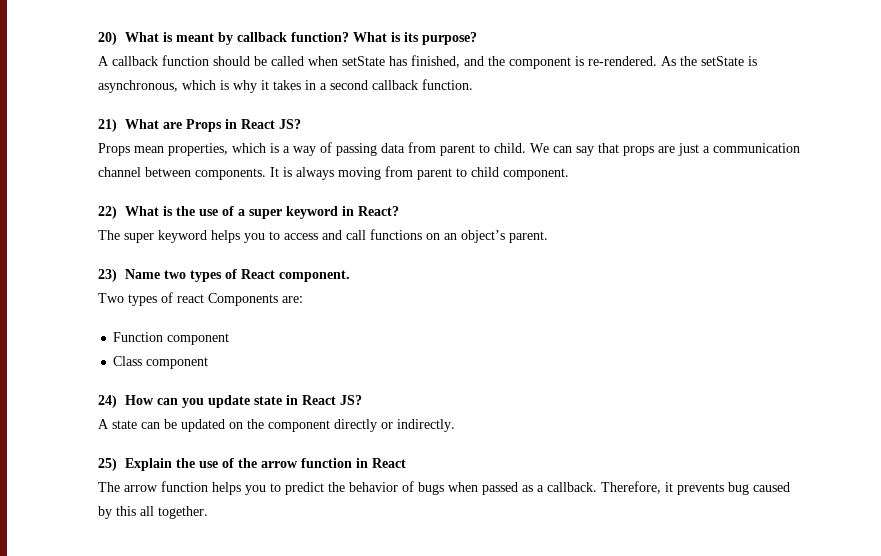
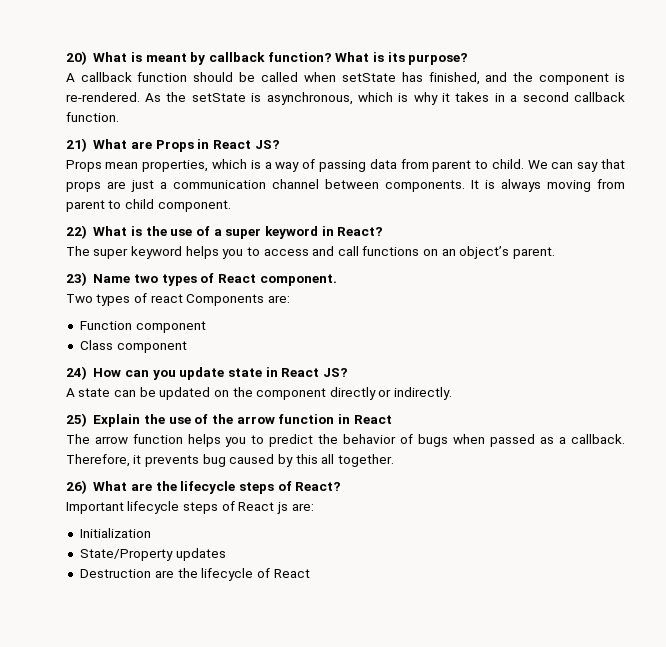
+ 26) What are the lifecycle steps of React?
+ Important lifecycle steps of React js are:
+ Initialization
+ State/Property updates
+ Destruction are the lifecycle of React

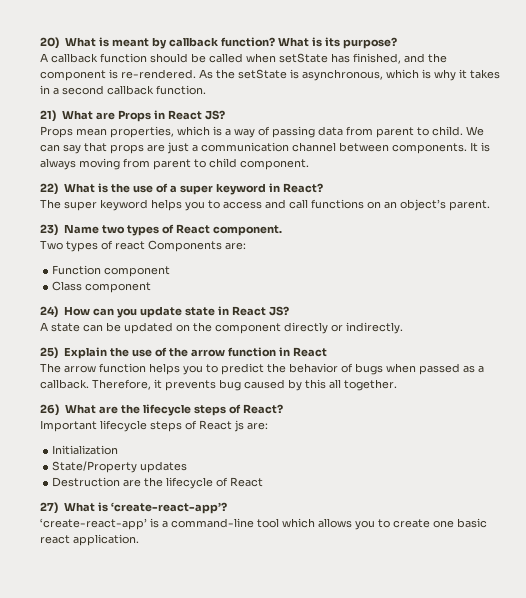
+ 27) What is ‘create-react-app’?
+ ‘create-react-app’ is a command-line tool which allows you to create one basic react application.

